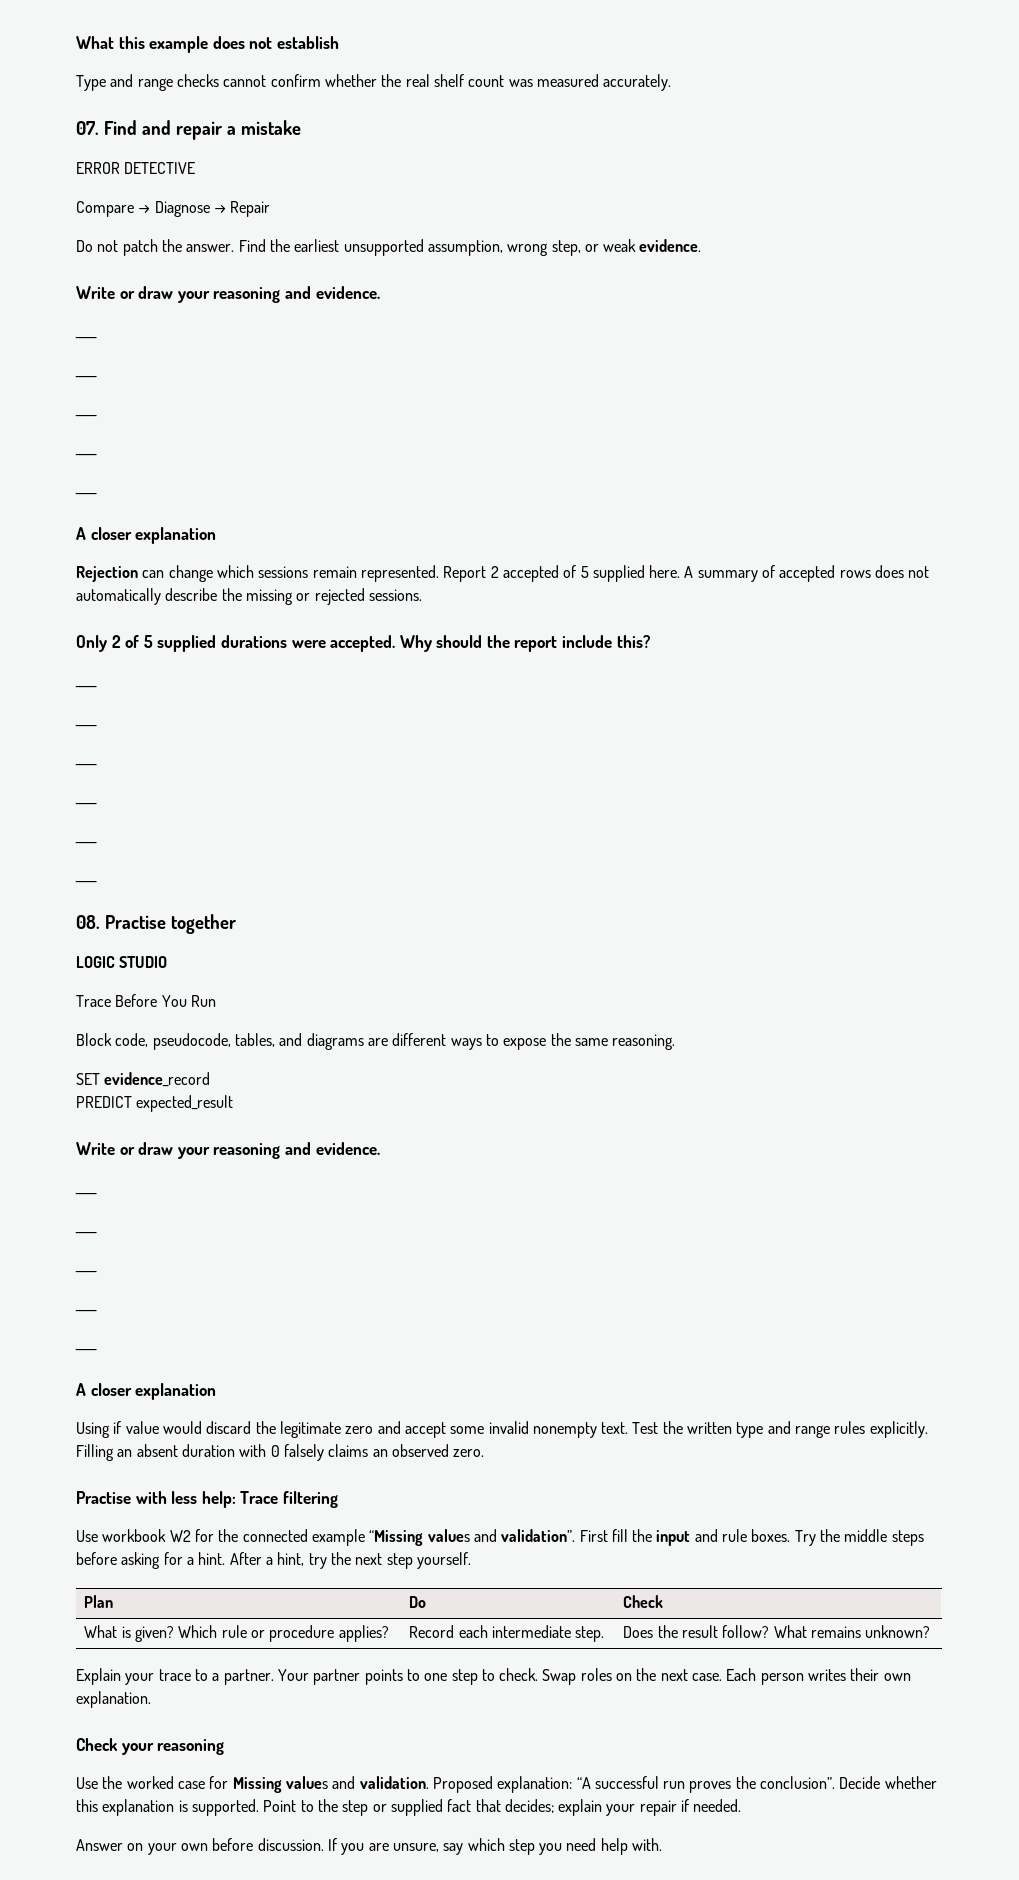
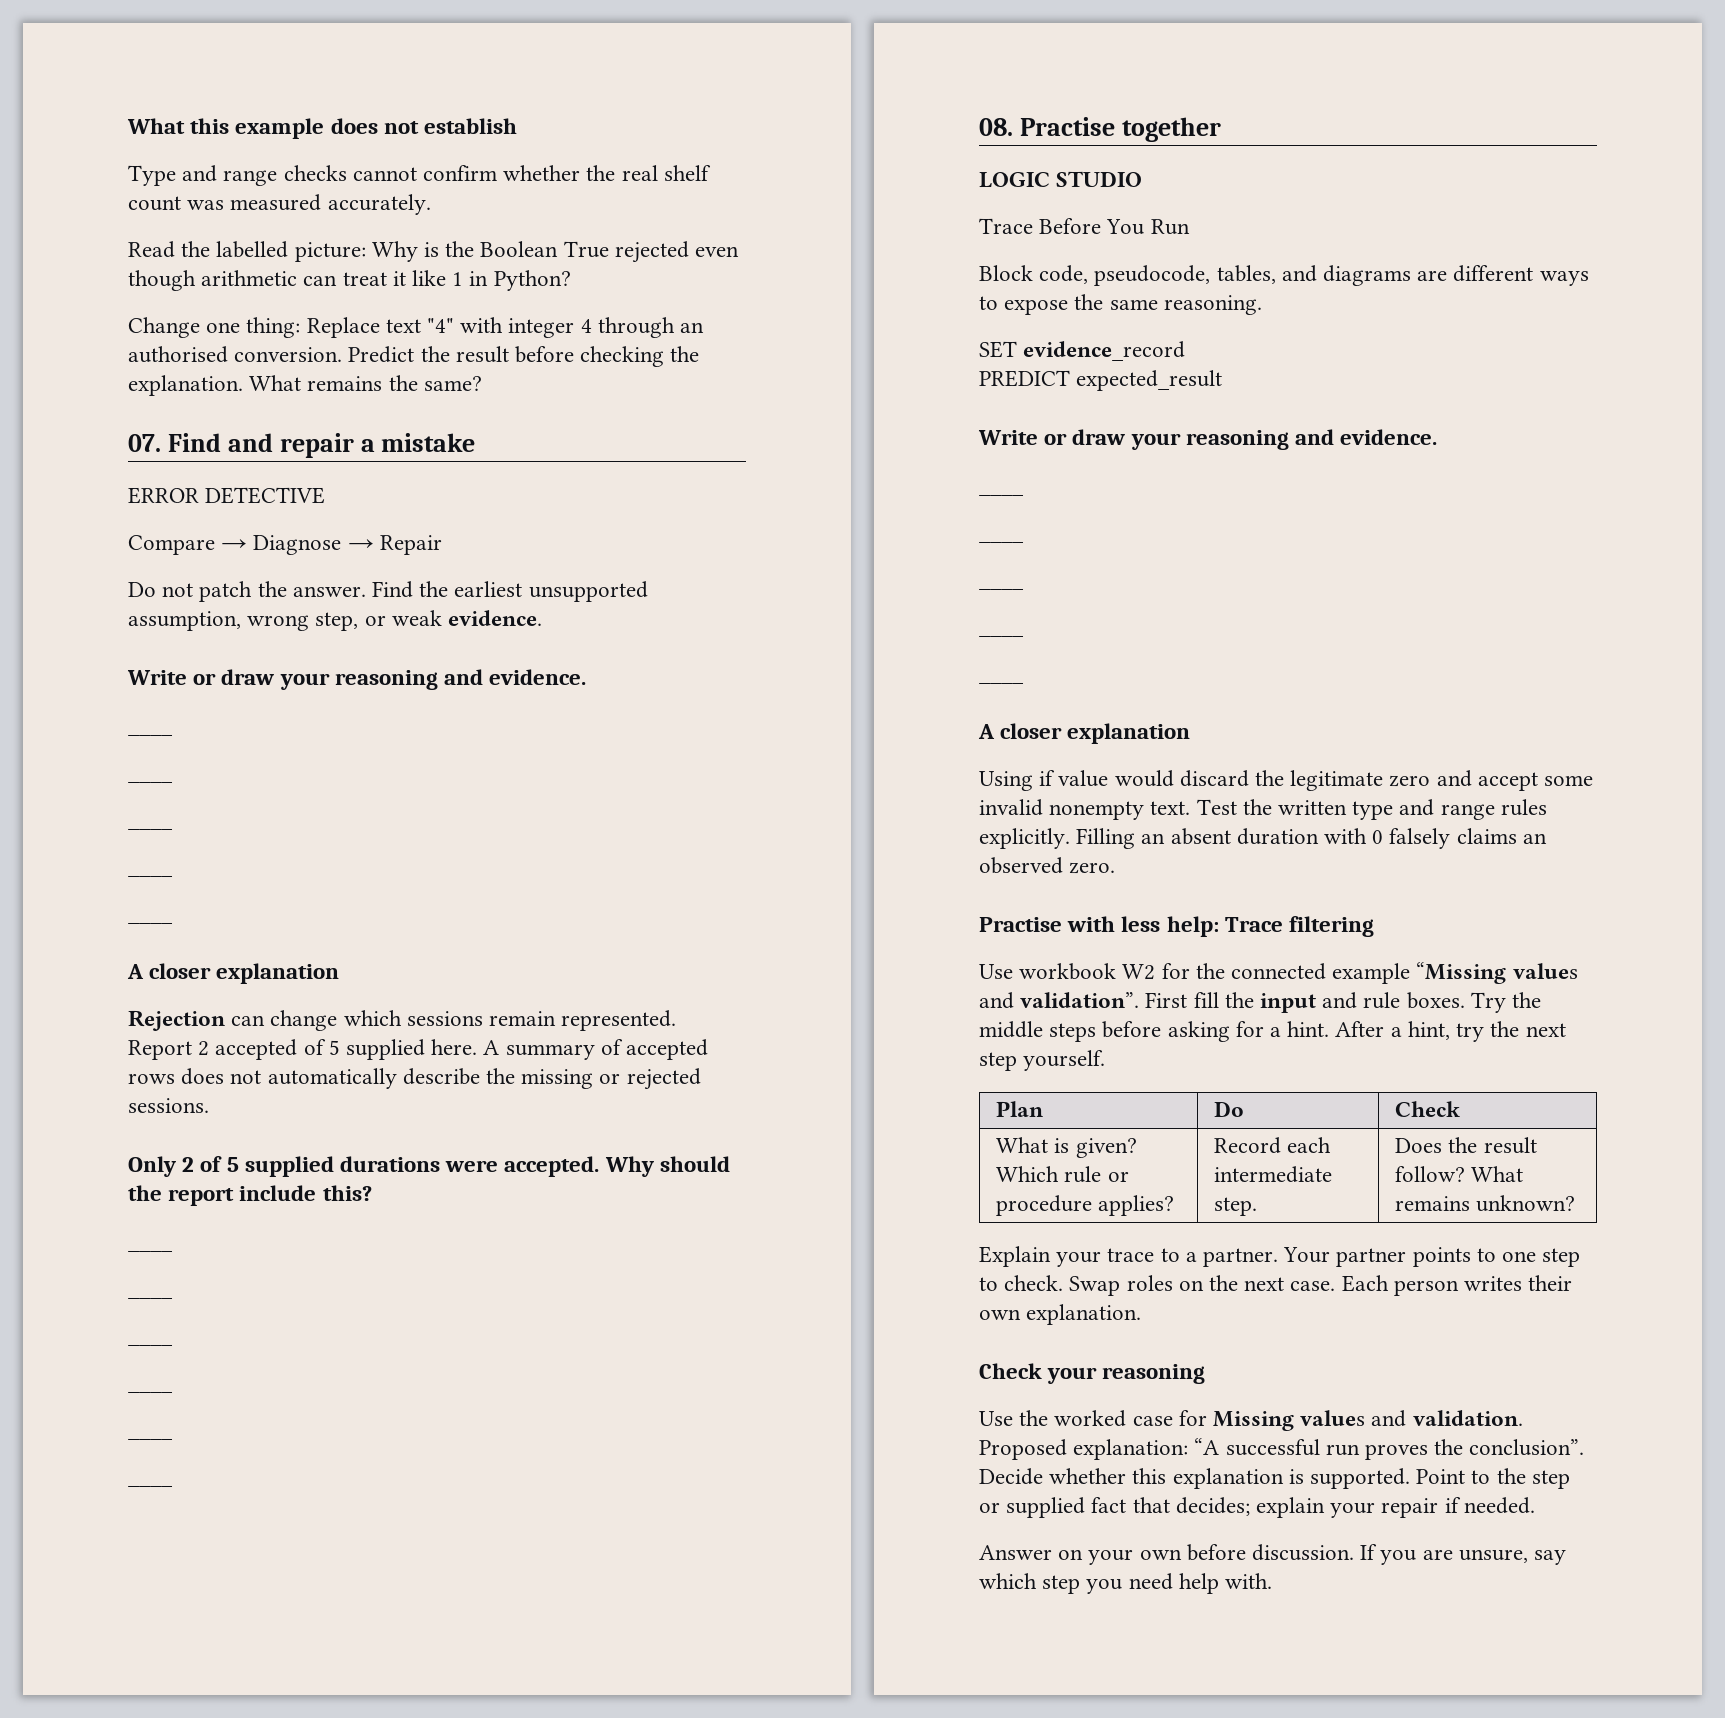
+ Read the labelled picture: Why is the Boolean True rejected even though arithmetic can treat it like 1 in Python?
+ Change one thing: Replace text "4" with integer 4 through an authorised conversion. Predict the result before checking the explanation. What remains the same?

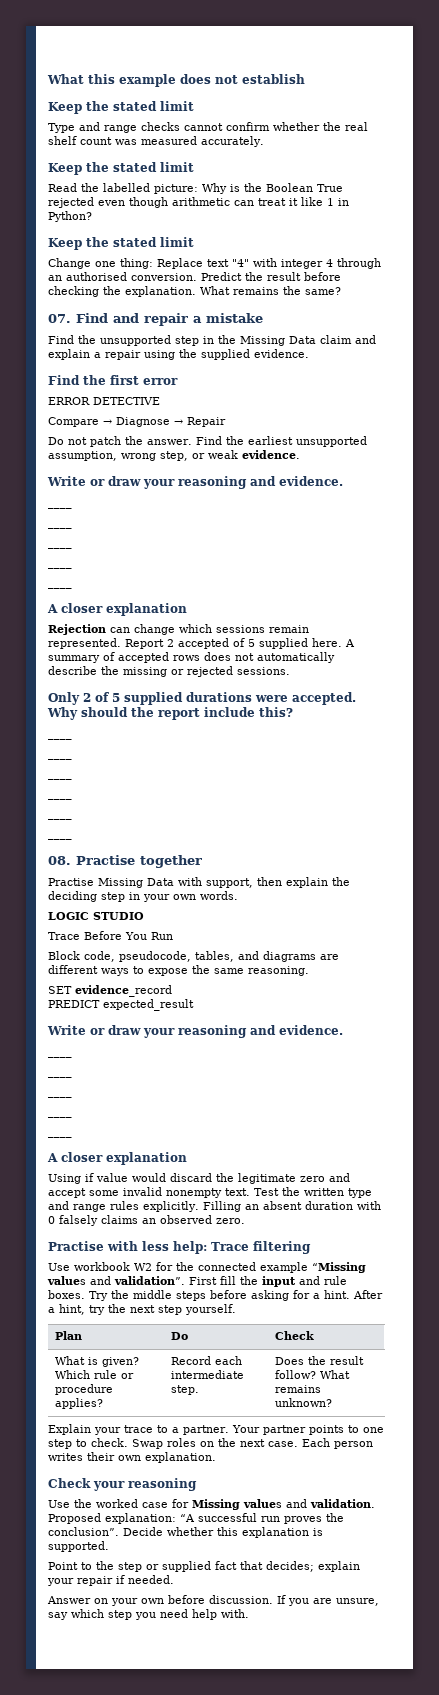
  What this example does not establish
+ Keep the stated limit
  Type and range checks cannot confirm whether the real shelf count was measured accurately.
+ Keep the stated limit
  Read the labelled picture: Why is the Boolean True rejected even though arithmetic can treat it like 1 in Python?
+ Keep the stated limit
+ Find the unsupported step in the Missing Data claim and explain a repair using the supplied evidence.
+ Find the first error
+ Practise Missing Data with support, then explain the deciding step in your own words.
- Decide whether this explanation is supported. Point to the step or supplied fact that decides; explain your repair if needed.
+ Decide whether this explanation is supported.
+ Point to the step or supplied fact that decides; explain your repair if needed.

